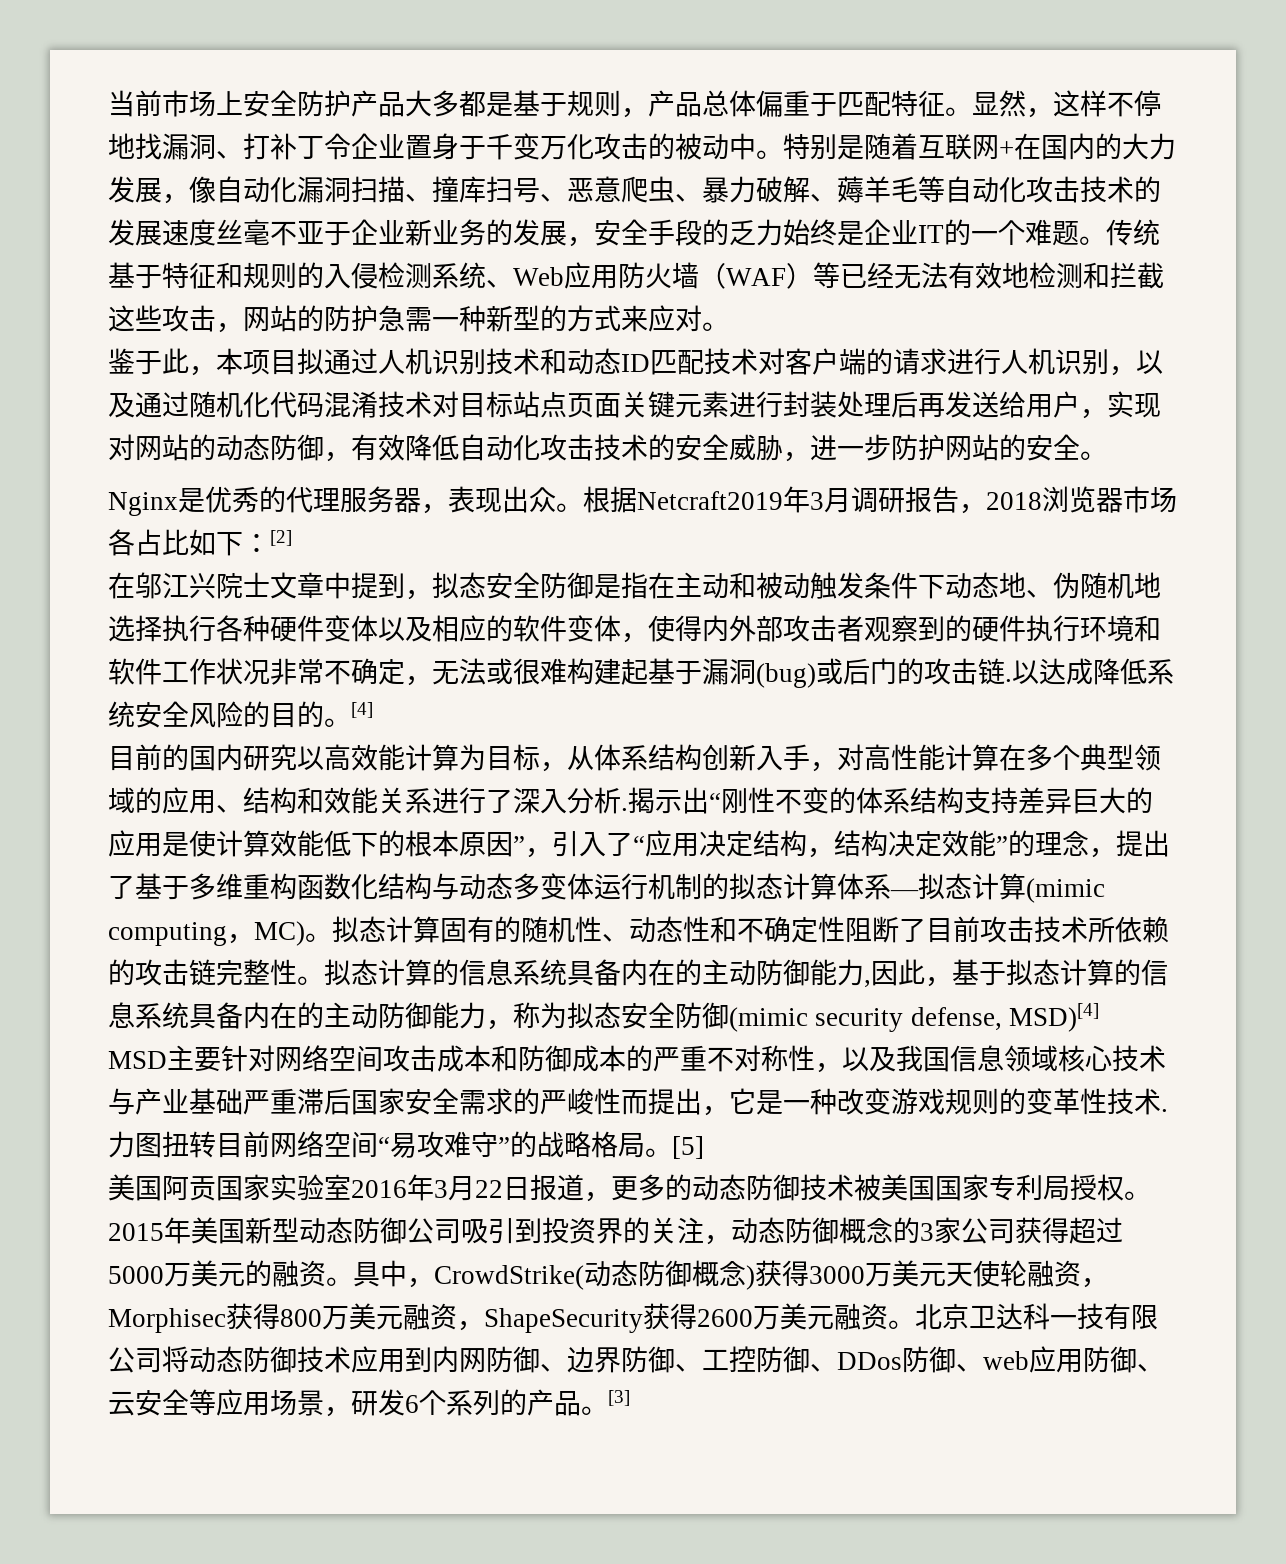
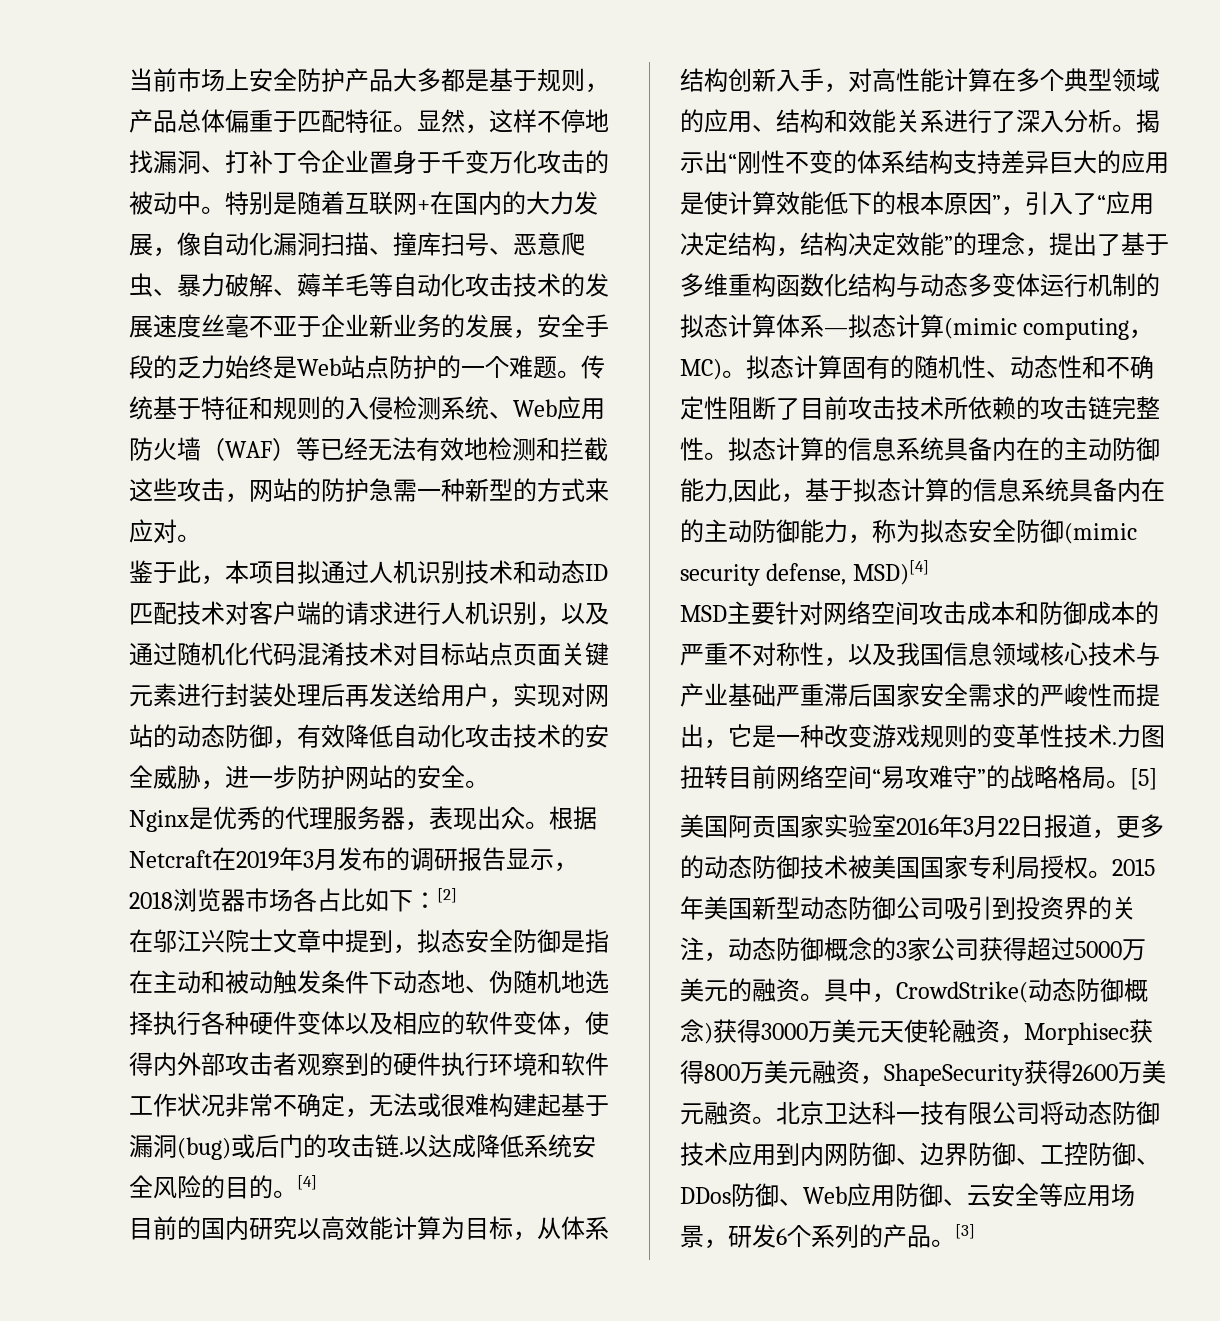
- 特别是随着互联网+在国内的大力发展，像自动化漏洞扫描、撞库扫号、恶意爬虫、暴力破解、薅羊毛等自动化攻击技术的发展速度丝毫不亚于企业新业务的发展，安全手段的乏力始终是企业IT的一个难题。
+ 特别是随着互联网+在国内的大力发展，像自动化漏洞扫描、撞库扫号、恶意爬虫、暴力破解、薅羊毛等自动化攻击技术的发展速度丝毫不亚于企业新业务的发展，安全手段的乏力始终是Web站点防护的一个难题。
- 根据Netcraft2019年3月调研报告，2018浏览器市场各占比如下：[2]
+ 根据Netcraft在2019年3月发布的调研报告显示，2018浏览器市场各占比如下：[2]
- 目前的国内研究以高效能计算为目标，从体系结构创新入手，对高性能计算在多个典型领域的应用、结构和效能关系进行了深入分析.
+ 目前的国内研究以高效能计算为目标，从体系结构创新入手，对高性能计算在多个典型领域的应用、结构和效能关系进行了深入分析。
- 北京卫达科一技有限公司将动态防御技术应用到内网防御、边界防御、工控防御、DDos防御、web应用防御、云安全等应用场景，研发6个系列的产品。
+ 北京卫达科一技有限公司将动态防御技术应用到内网防御、边界防御、工控防御、DDos防御、Web应用防御、云安全等应用场景，研发6个系列的产品。

